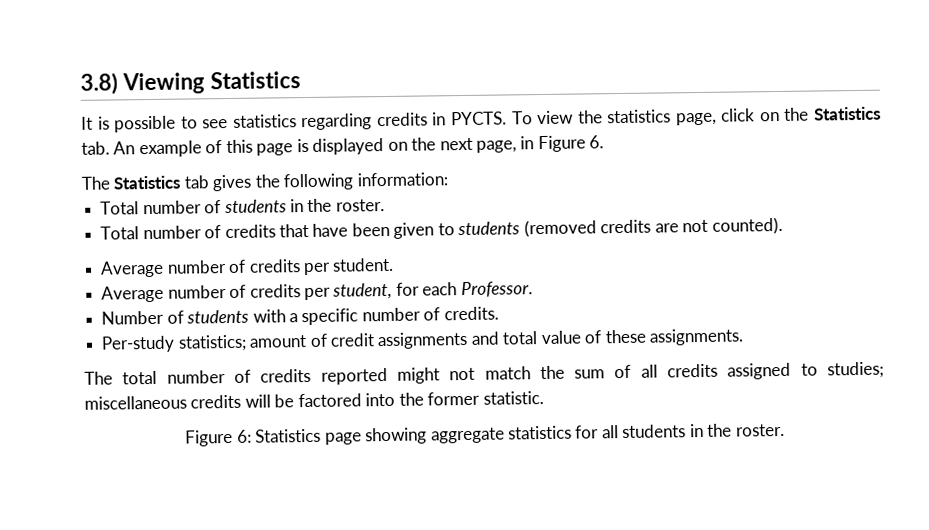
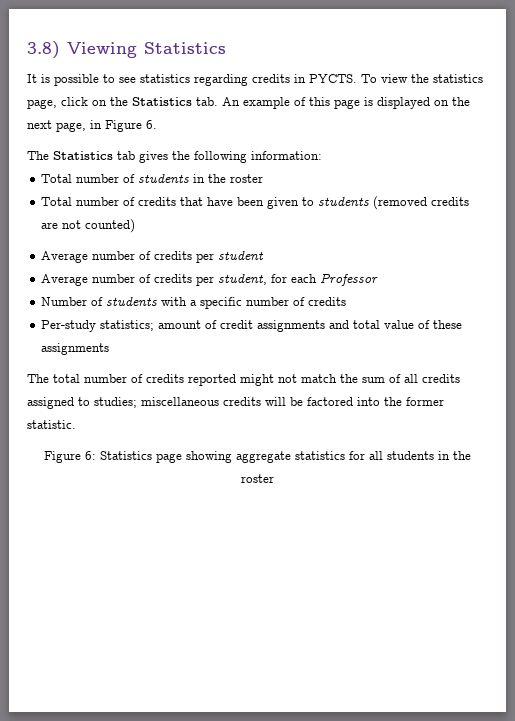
- Total number of students in the roster.
+ Total number of students in the roster
- Total number of credits that have been given to students (removed credits are not counted).
- Average number of credits per student.
+ Total number of credits that have been given to students (removed credits are not counted)
+ Average number of credits per student
- Average number of credits per student, for each Professor.
+ Average number of credits per student, for each Professor
- Number of students with a specific number of credits.
+ Number of students with a specific number of credits
- Per-study statistics; amount of credit assignments and total value of these assignments.
+ Per-study statistics; amount of credit assignments and total value of these assignments
- Figure 6: Statistics page showing aggregate statistics for all students in the roster.
+ Figure 6: Statistics page showing aggregate statistics for all students in the roster

